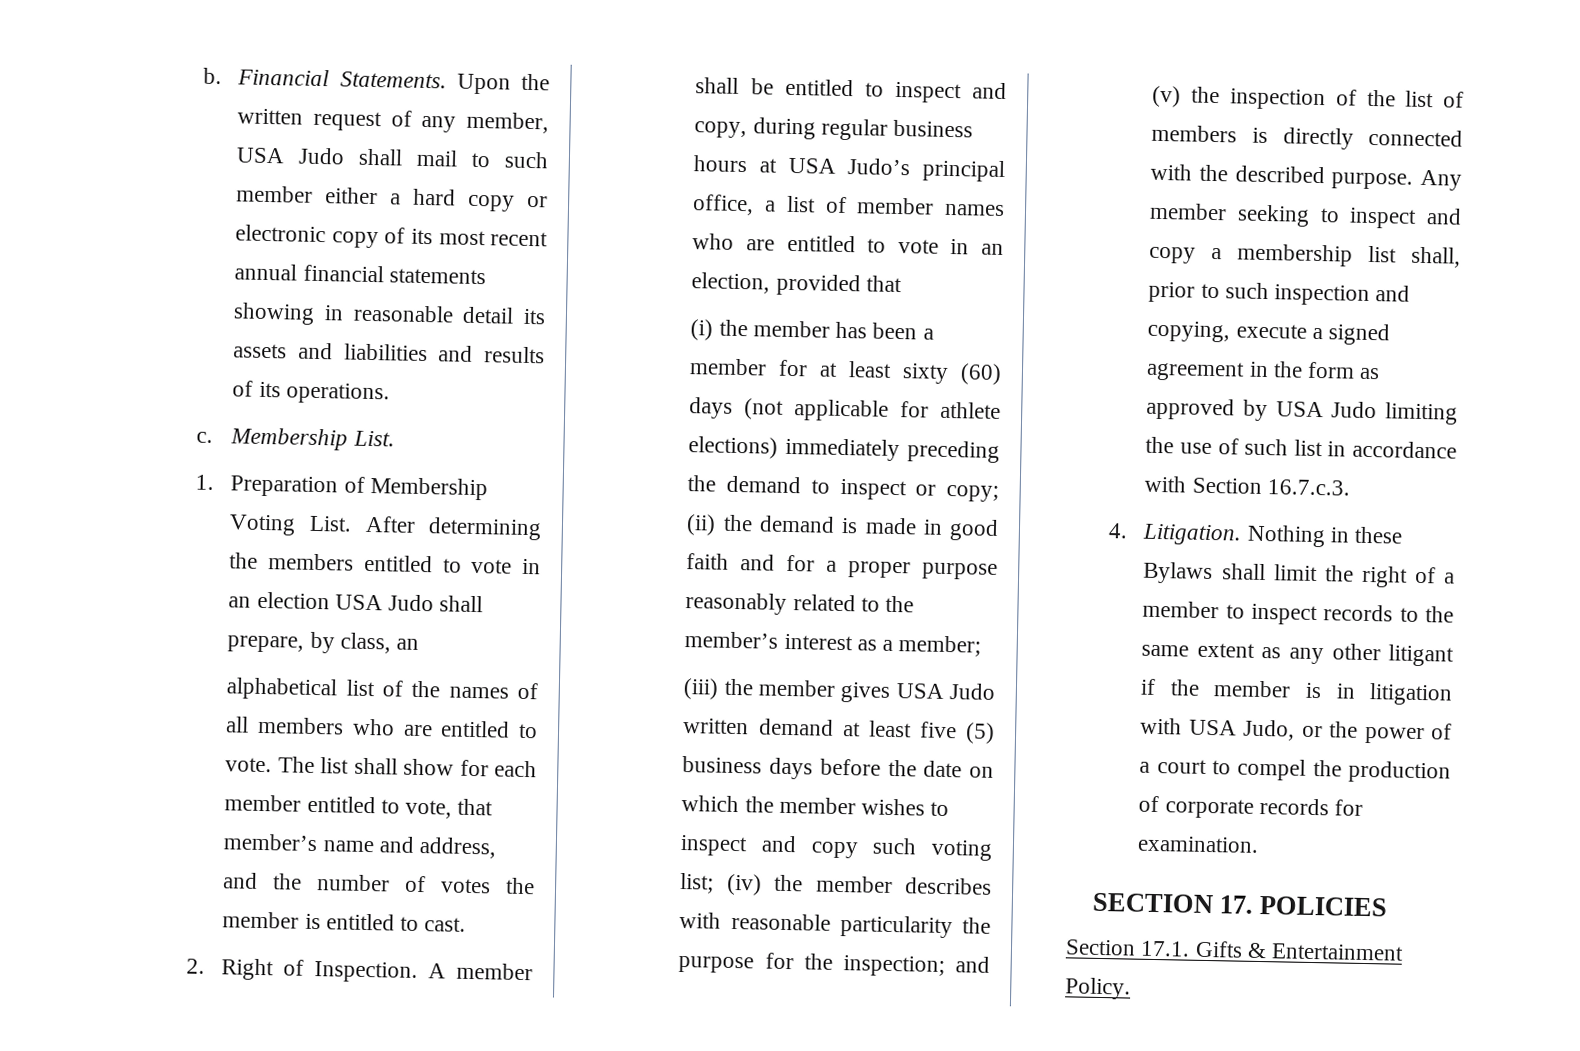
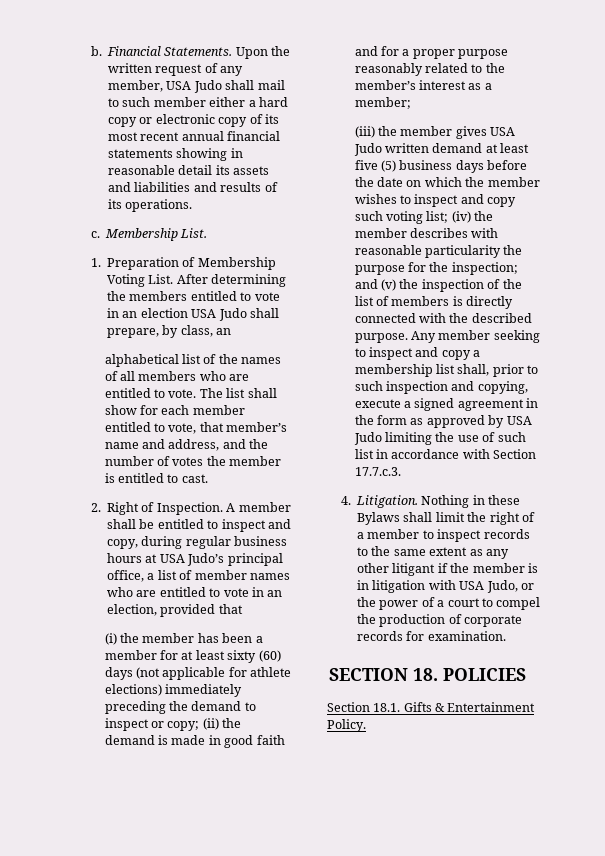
- Any member seeking to inspect and copy a membership list shall, prior to such inspection and copying, execute a signed agreement in the form as approved by USA Judo limiting the use of such list in accordance with Section 16.7.c.3.
+ Any member seeking to inspect and copy a membership list shall, prior to such inspection and copying, execute a signed agreement in the form as approved by USA Judo limiting the use of such list in accordance with Section 17.7.c.3.
- SECTION 17. POLICIES
+ SECTION 18. POLICIES
- Section 17.1. Gifts & Entertainment Policy.
+ Section 18.1. Gifts & Entertainment Policy.

